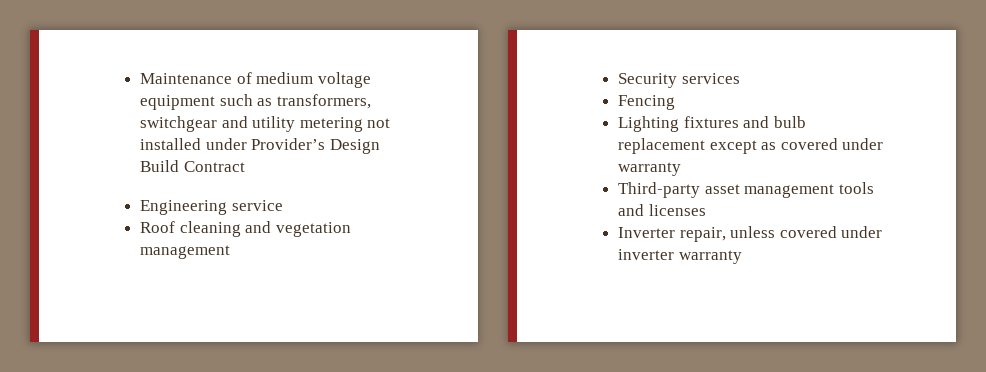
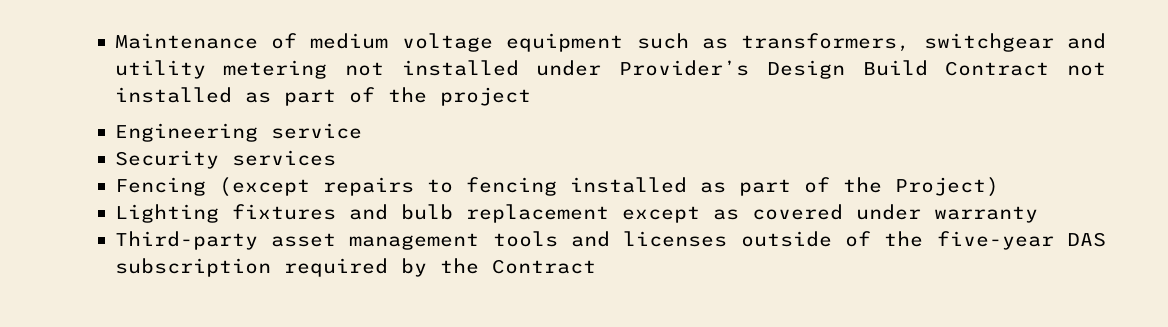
- Maintenance of medium voltage equipment such as transformers, switchgear and utility metering not installed under Provider’s Design Build Contract
+ Maintenance of medium voltage equipment such as transformers, switchgear and utility metering not installed under Provider’s Design Build Contract not installed as part of the project
  Engineering service
- Roof cleaning and vegetation management
  Security services
- Fencing
+ Fencing (except repairs to fencing installed as part of the Project)
- Third-party asset management tools and licenses
- Inverter repair, unless covered under inverter warranty
+ Third-party asset management tools and licenses outside of the five-year DAS subscription required by the Contract

